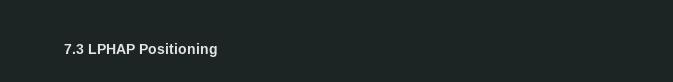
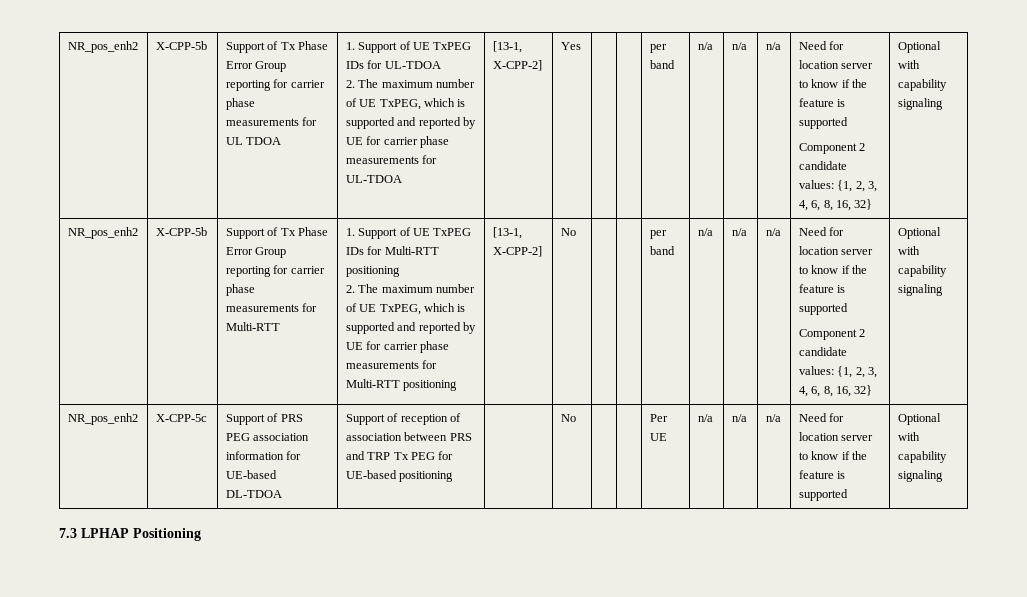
+ NR_pos_enh2 | X-CPP-5b | Support of Tx Phase Error Group reporting for carrier phase measurements for UL TDOA | 1. Support of UE TxPEG IDs for UL-TDOA
+ 2. The maximum number of UE TxPEG, which is supported and reported by UE for carrier phase measurements for UL-TDOA | [13-1, X-CPP-2] | Yes | | | per band | n/a | n/a | n/a | Need for location server to know if the feature is supported
+ Component 2 candidate values: {1, 2, 3, 4, 6, 8, 16, 32} | Optional with capability signaling
+ NR_pos_enh2 | X-CPP-5b | Support of Tx Phase Error Group reporting for carrier phase measurements for Multi-RTT | 1. Support of UE TxPEG IDs for Multi-RTT positioning
+ 2. The maximum number of UE TxPEG, which is supported and reported by UE for carrier phase measurements for Multi-RTT positioning | [13-1, X-CPP-2] | No | | | per band | n/a | n/a | n/a | Need for location server to know if the feature is supported
+ Component 2 candidate values: {1, 2, 3, 4, 6, 8, 16, 32} | Optional with capability signaling
+ NR_pos_enh2 | X-CPP-5c | Support of PRS PEG association information for UE-based DL-TDOA | Support of reception of association between PRS and TRP Tx PEG for UE-based positioning | | No | | | Per UE | n/a | n/a | n/a | Need for location server to know if the feature is supported | Optional with capability signaling

